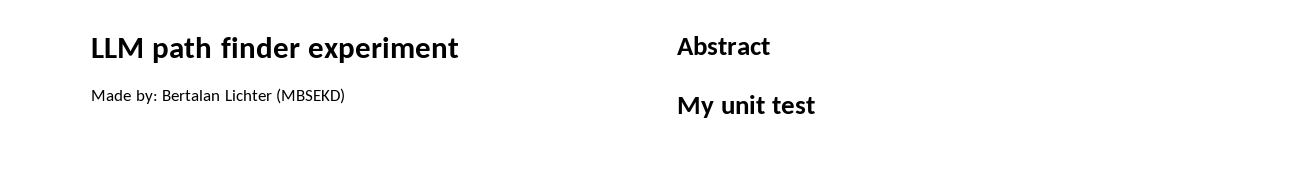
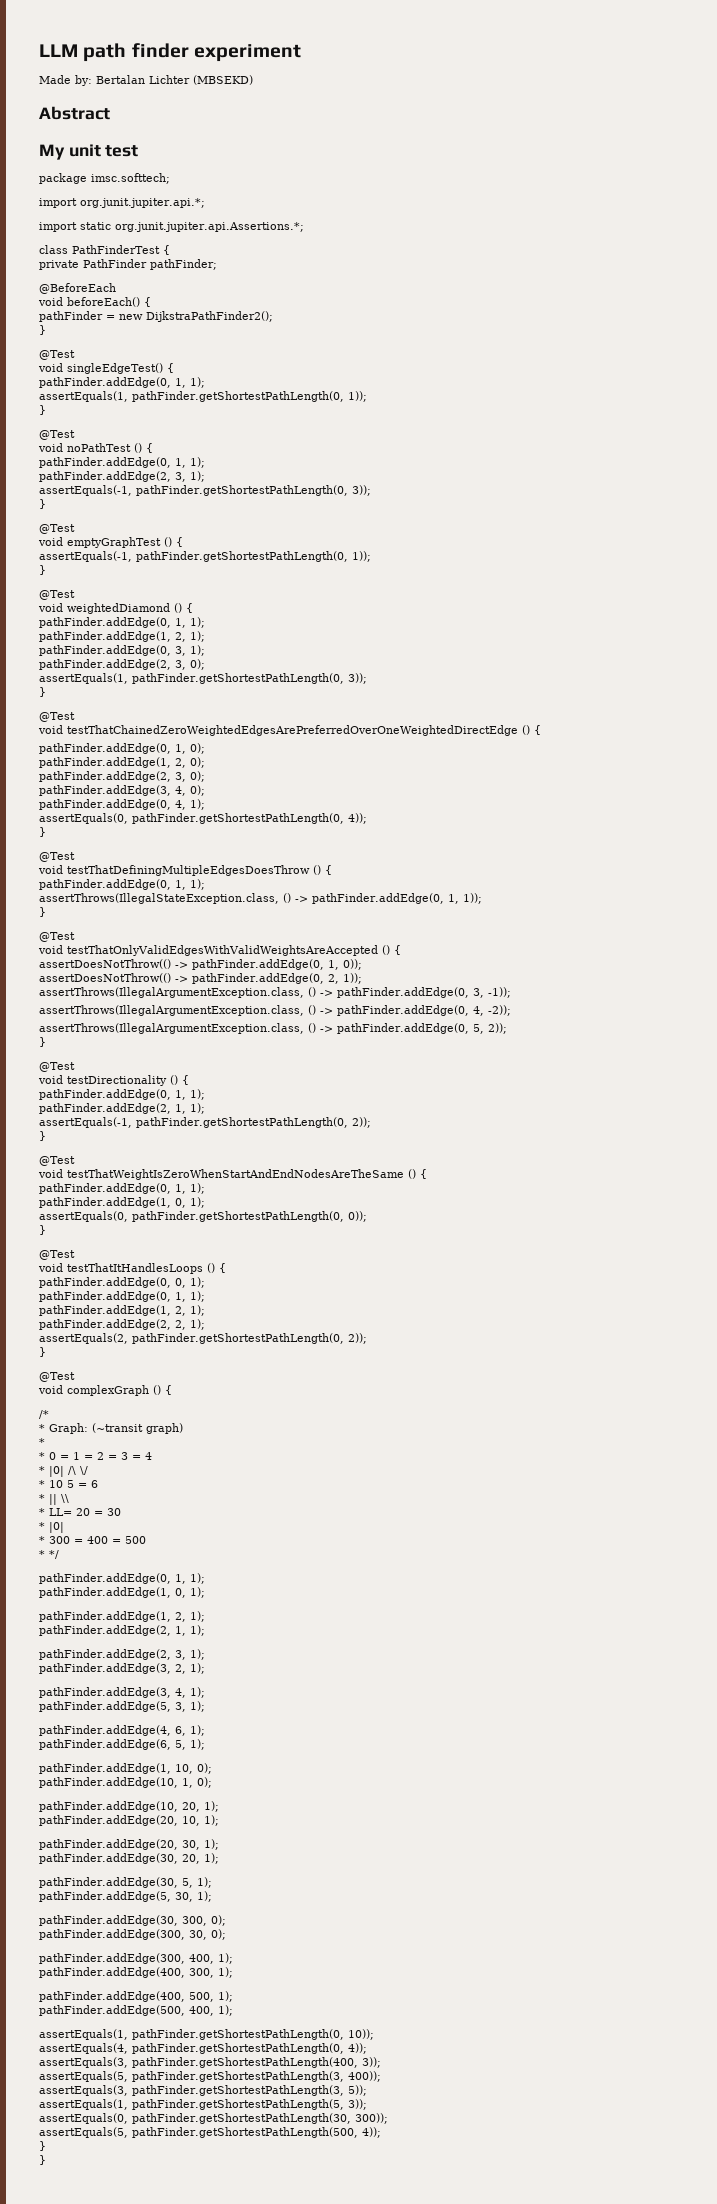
+ package imsc.softtech;
+ import org.junit.jupiter.api.*;
+ import static org.junit.jupiter.api.Assertions.*;
+ class PathFinderTest {
+ private PathFinder pathFinder;
+ @BeforeEach
+ void beforeEach() {
+ pathFinder = new DijkstraPathFinder2();
+ }
+ @Test
+ void singleEdgeTest() {
+ pathFinder.addEdge(0, 1, 1);
+ assertEquals(1, pathFinder.getShortestPathLength(0, 1));
+ }
+ @Test
+ void noPathTest () {
+ pathFinder.addEdge(0, 1, 1);
+ pathFinder.addEdge(2, 3, 1);
+ assertEquals(-1, pathFinder.getShortestPathLength(0, 3));
+ }
+ @Test
+ void emptyGraphTest () {
+ assertEquals(-1, pathFinder.getShortestPathLength(0, 1));
+ }
+ @Test
+ void weightedDiamond () {
+ pathFinder.addEdge(0, 1, 1);
+ pathFinder.addEdge(1, 2, 1);
+ pathFinder.addEdge(0, 3, 1);
+ pathFinder.addEdge(2, 3, 0);
+ assertEquals(1, pathFinder.getShortestPathLength(0, 3));
+ }
+ @Test
+ void testThatChainedZeroWeightedEdgesArePreferredOverOneWeightedDirectEdge () {
+ pathFinder.addEdge(0, 1, 0);
+ pathFinder.addEdge(1, 2, 0);
+ pathFinder.addEdge(2, 3, 0);
+ pathFinder.addEdge(3, 4, 0);
+ pathFinder.addEdge(0, 4, 1);
+ assertEquals(0, pathFinder.getShortestPathLength(0, 4));
+ }
+ @Test
+ void testThatDefiningMultipleEdgesDoesThrow () {
+ pathFinder.addEdge(0, 1, 1);
+ assertThrows(IllegalStateException.class, () -> pathFinder.addEdge(0, 1, 1));
+ }
+ @Test
+ void testThatOnlyValidEdgesWithValidWeightsAreAccepted () {
+ assertDoesNotThrow(() -> pathFinder.addEdge(0, 1, 0));
+ assertDoesNotThrow(() -> pathFinder.addEdge(0, 2, 1));
+ assertThrows(IllegalArgumentException.class, () -> pathFinder.addEdge(0, 3, -1));
+ assertThrows(IllegalArgumentException.class, () -> pathFinder.addEdge(0, 4, -2));
+ assertThrows(IllegalArgumentException.class, () -> pathFinder.addEdge(0, 5, 2));
+ }
+ @Test
+ void testDirectionality () {
+ pathFinder.addEdge(0, 1, 1);
+ pathFinder.addEdge(2, 1, 1);
+ assertEquals(-1, pathFinder.getShortestPathLength(0, 2));
+ }
+ @Test
+ void testThatWeightIsZeroWhenStartAndEndNodesAreTheSame () {
+ pathFinder.addEdge(0, 1, 1);
+ pathFinder.addEdge(1, 0, 1);
+ assertEquals(0, pathFinder.getShortestPathLength(0, 0));
+ }
+ @Test
+ void testThatItHandlesLoops () {
+ pathFinder.addEdge(0, 0, 1);
+ pathFinder.addEdge(0, 1, 1);
+ pathFinder.addEdge(1, 2, 1);
+ pathFinder.addEdge(2, 2, 1);
+ assertEquals(2, pathFinder.getShortestPathLength(0, 2));
+ }
+ @Test
+ void complexGraph () {
+ /*
+ * Graph: (~transit graph)
+ *
+ * 0 = 1 = 2 = 3 = 4
+ * |0| /\ \/
+ * 10 5 = 6
+ * || \\
+ * LL= 20 = 30
+ * |0|
+ * 300 = 400 = 500
+ * */
+ pathFinder.addEdge(0, 1, 1);
+ pathFinder.addEdge(1, 0, 1);
+ pathFinder.addEdge(1, 2, 1);
+ pathFinder.addEdge(2, 1, 1);
+ pathFinder.addEdge(2, 3, 1);
+ pathFinder.addEdge(3, 2, 1);
+ pathFinder.addEdge(3, 4, 1);
+ pathFinder.addEdge(5, 3, 1);
+ pathFinder.addEdge(4, 6, 1);
+ pathFinder.addEdge(6, 5, 1);
+ pathFinder.addEdge(1, 10, 0);
+ pathFinder.addEdge(10, 1, 0);
+ pathFinder.addEdge(10, 20, 1);
+ pathFinder.addEdge(20, 10, 1);
+ pathFinder.addEdge(20, 30, 1);
+ pathFinder.addEdge(30, 20, 1);
+ pathFinder.addEdge(30, 5, 1);
+ pathFinder.addEdge(5, 30, 1);
+ pathFinder.addEdge(30, 300, 0);
+ pathFinder.addEdge(300, 30, 0);
+ pathFinder.addEdge(300, 400, 1);
+ pathFinder.addEdge(400, 300, 1);
+ pathFinder.addEdge(400, 500, 1);
+ pathFinder.addEdge(500, 400, 1);
+ assertEquals(1, pathFinder.getShortestPathLength(0, 10));
+ assertEquals(4, pathFinder.getShortestPathLength(0, 4));
+ assertEquals(3, pathFinder.getShortestPathLength(400, 3));
+ assertEquals(5, pathFinder.getShortestPathLength(3, 400));
+ assertEquals(3, pathFinder.getShortestPathLength(3, 5));
+ assertEquals(1, pathFinder.getShortestPathLength(5, 3));
+ assertEquals(0, pathFinder.getShortestPathLength(30, 300));
+ assertEquals(5, pathFinder.getShortestPathLength(500, 4));
+ }
+ }

